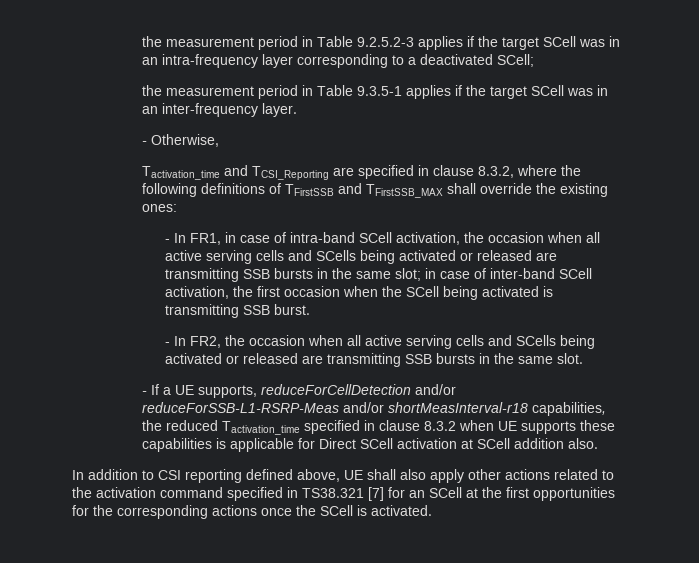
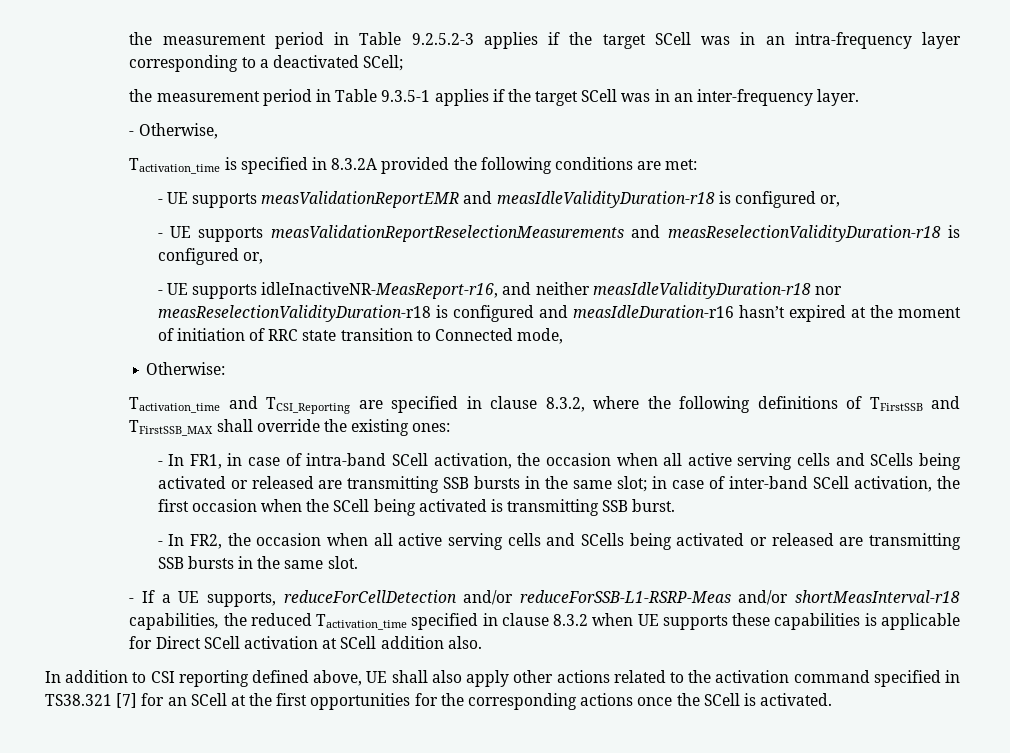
+ Tactivation_time is specified in 8.3.2A provided the following conditions are met:
+ - UE supports measValidationReportEMR and measIdleValidityDuration-r18 is configured or,
+ - UE supports measValidationReportReselectionMeasurements and measReselectionValidityDuration-r18 is configured or,
+ - UE supports idleInactiveNR-MeasReport-r16, and neither measIdleValidityDuration-r18 nor measReselectionValidityDuration-r18 is configured and measIdleDuration-r16 hasn’t expired at the moment of initiation of RRC state transition to Connected mode,
+ Otherwise:

